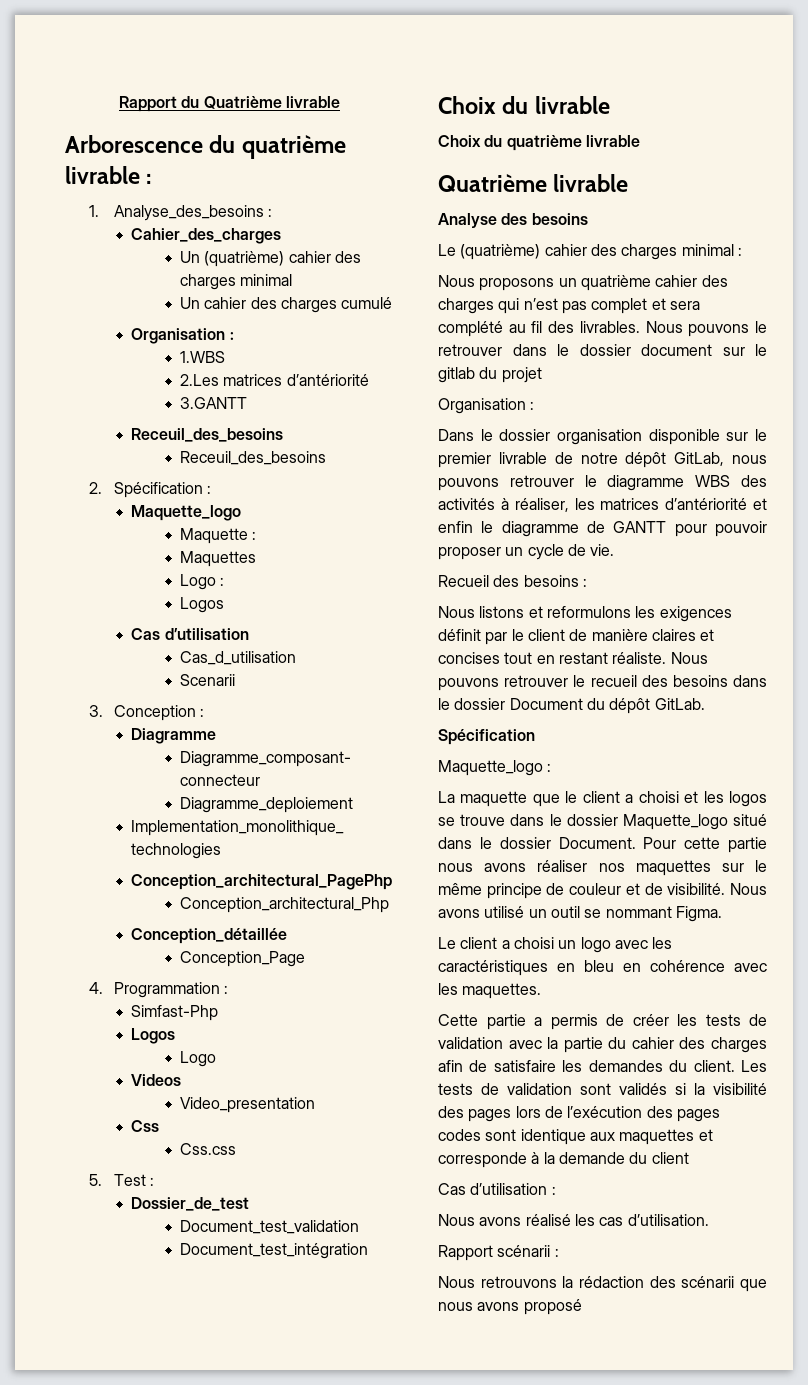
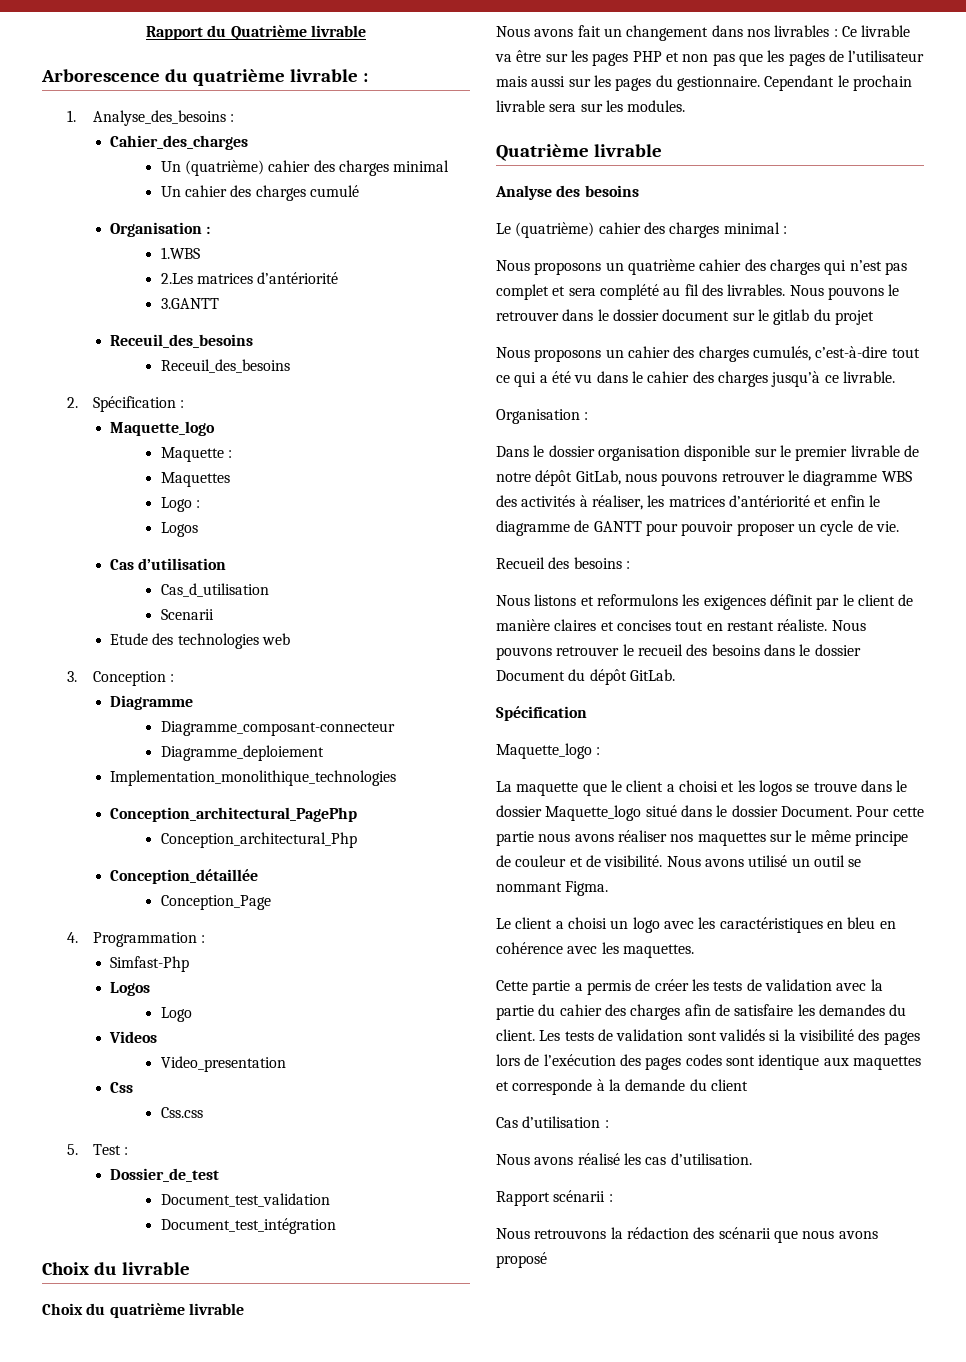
+ Etude des technologies web
+ Nous avons fait un changement dans nos livrables : Ce livrable va être sur les pages PHP et non pas que les pages de l’utilisateur mais aussi sur les pages du gestionnaire. Cependant le prochain livrable sera sur les modules.
+ Nous proposons un cahier des charges cumulés, c’est-à-dire tout ce qui a été vu dans le cahier des charges jusqu’à ce livrable.

